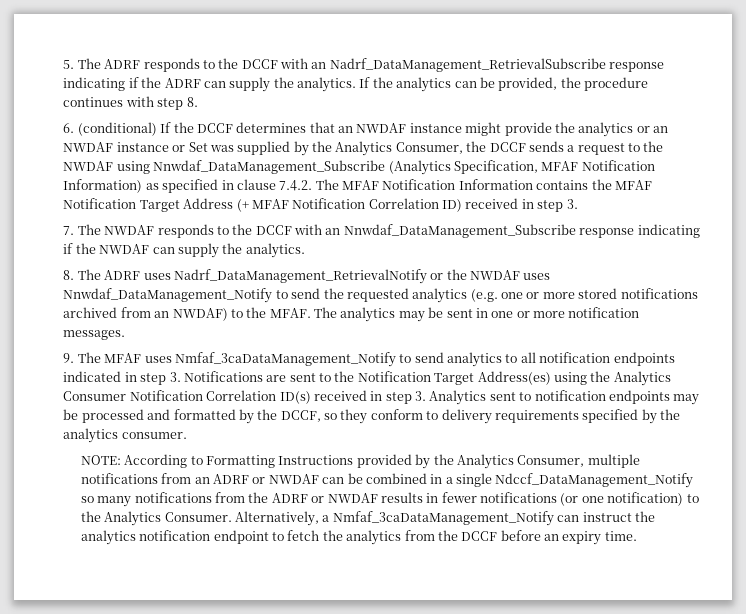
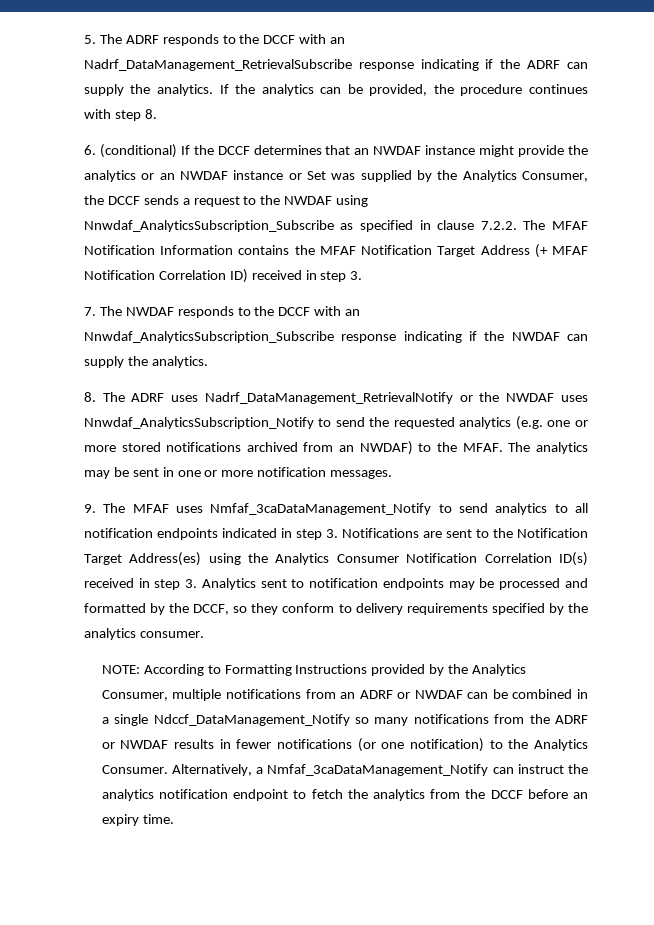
- 6. (conditional) If the DCCF determines that an NWDAF instance might provide the analytics or an NWDAF instance or Set was supplied by the Analytics Consumer, the DCCF sends a request to the NWDAF using Nnwdaf_DataManagement_Subscribe (Analytics Specification, MFAF Notification Information) as specified in clause 7.4.2. The MFAF Notification Information contains the MFAF Notification Target Address (+ MFAF Notification Correlation ID) received in step 3.
+ 6. (conditional) If the DCCF determines that an NWDAF instance might provide the analytics or an NWDAF instance or Set was supplied by the Analytics Consumer, the DCCF sends a request to the NWDAF using Nnwdaf_AnalyticsSubscription_Subscribe as specified in clause 7.2.2. The MFAF Notification Information contains the MFAF Notification Target Address (+ MFAF Notification Correlation ID) received in step 3.
- 7. The NWDAF responds to the DCCF with an Nnwdaf_DataManagement_Subscribe response indicating if the NWDAF can supply the analytics.
+ 7. The NWDAF responds to the DCCF with an Nnwdaf_AnalyticsSubscription_Subscribe response indicating if the NWDAF can supply the analytics.
- 8. The ADRF uses Nadrf_DataManagement_RetrievalNotify or the NWDAF uses Nnwdaf_DataManagement_Notify to send the requested analytics (e.g. one or more stored notifications archived from an NWDAF) to the MFAF.
+ 8. The ADRF uses Nadrf_DataManagement_RetrievalNotify or the NWDAF uses Nnwdaf_AnalyticsSubscription_Notify to send the requested analytics (e.g. one or more stored notifications archived from an NWDAF) to the MFAF.

